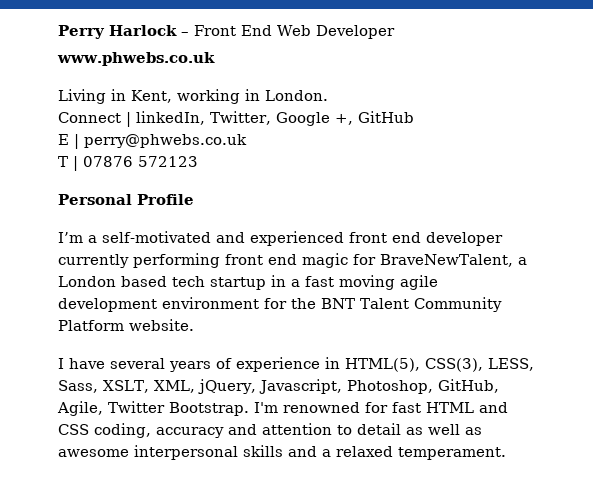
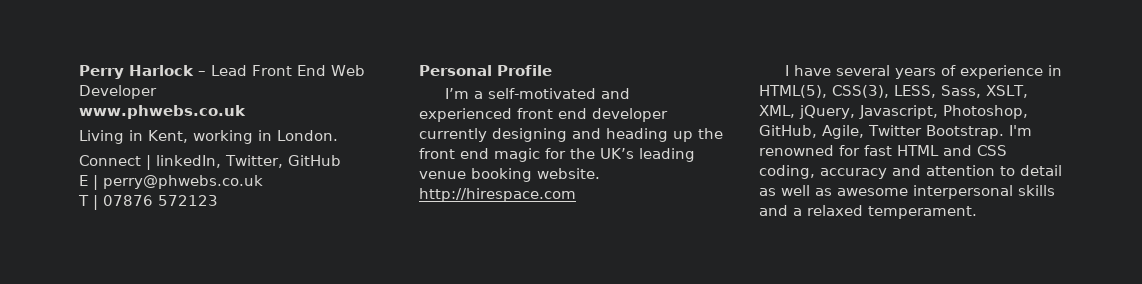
- Perry Harlock – Front End Web Developer
+ Perry Harlock – Lead Front End Web Developer
- Connect | linkedIn, Twitter, Google +, GitHub
+ Connect | linkedIn, Twitter, GitHub
- I’m a self-motivated and experienced front end developer currently performing front end magic for BraveNewTalent, a London based tech startup in a fast moving agile development environment for the BNT Talent Community Platform website.
+ I’m a self-motivated and experienced front end developer currently designing and heading up the front end magic for the UK’s leading venue booking website. http://hirespace.com

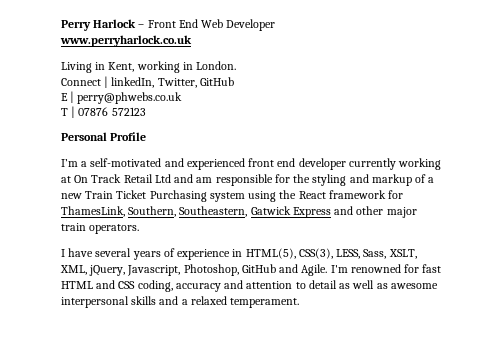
- Perry Harlock – Lead Front End Web Developer
+ Perry Harlock – Front End Web Developer
- www.phwebs.co.uk
+ www.perryharlock.co.uk
- I’m a self-motivated and experienced front end developer currently designing and heading up the front end magic for the UK’s leading venue booking website. http://hirespace.com
+ I’m a self-motivated and experienced front end developer currently working at On Track Retail Ltd and am responsible for the styling and markup of a new Train Ticket Purchasing system using the React framework for ThamesLink, Southern, Southeastern, Gatwick Express and other major train operators.
- I have several years of experience in HTML(5), CSS(3), LESS, Sass, XSLT, XML, jQuery, Javascript, Photoshop, GitHub, Agile, Twitter Bootstrap.
+ I have several years of experience in HTML(5), CSS(3), LESS, Sass, XSLT, XML, jQuery, Javascript, Photoshop, GitHub and Agile.

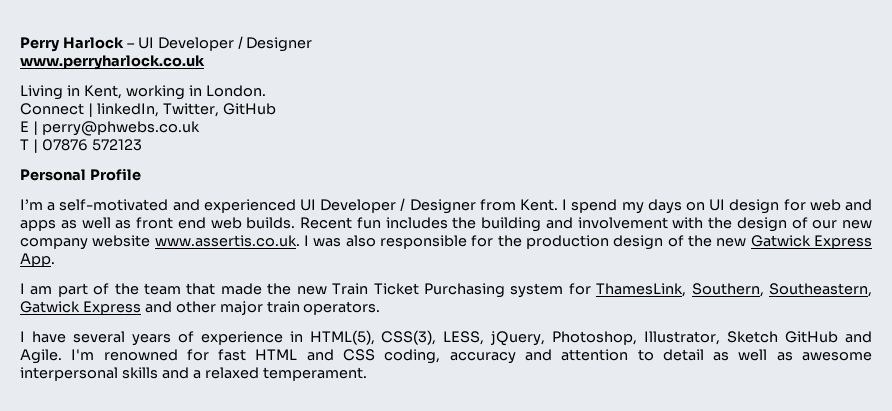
- Perry Harlock – Front End Web Developer
+ Perry Harlock – UI Developer / Designer
- I’m a self-motivated and experienced front end developer currently working at On Track Retail Ltd and am responsible for the styling and markup of a new Train Ticket Purchasing system using the React framework for ThamesLink, Southern, Southeastern, Gatwick Express and other major train operators.
+ I’m a self-motivated and experienced UI Developer / Designer from Kent. I spend my days on UI design for web and apps as well as front end web builds. Recent fun includes the building and involvement with the design of our new company website www.assertis.co.uk. I was also responsible for the production design of the new Gatwick Express App.
+ I am part of the team that made the new Train Ticket Purchasing system for ThamesLink, Southern, Southeastern, Gatwick Express and other major train operators.
- I have several years of experience in HTML(5), CSS(3), LESS, Sass, XSLT, XML, jQuery, Javascript, Photoshop, GitHub and Agile.
+ I have several years of experience in HTML(5), CSS(3), LESS, jQuery, Photoshop, Illustrator, Sketch GitHub and Agile.

